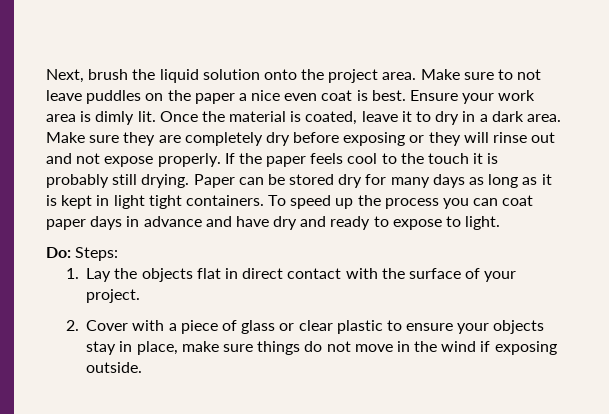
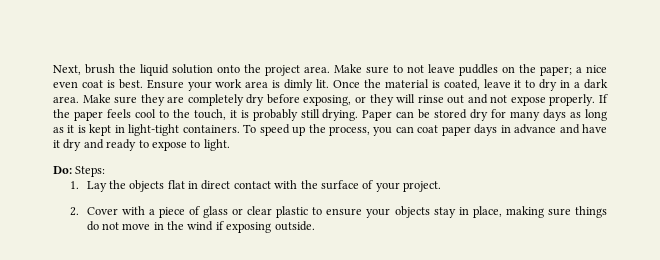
- Make sure to not leave puddles on the paper a nice even coat is best.
+ Make sure to not leave puddles on the paper; a nice even coat is best.
- Make sure they are completely dry before exposing or they will rinse out and not expose properly.
+ Make sure they are completely dry before exposing, or they will rinse out and not expose properly.
- If the paper feels cool to the touch it is probably still drying.
+ If the paper feels cool to the touch, it is probably still drying.
- Paper can be stored dry for many days as long as it is kept in light tight containers.
+ Paper can be stored dry for many days as long as it is kept in light-tight containers.
- To speed up the process you can coat paper days in advance and have dry and ready to expose to light.
+ To speed up the process, you can coat paper days in advance and have it dry and ready to expose to light.
- 2. Cover with a piece of glass or clear plastic to ensure your objects stay in place, make sure things do not move in the wind if exposing outside.
+ 2. Cover with a piece of glass or clear plastic to ensure your objects stay in place, making sure things do not move in the wind if exposing outside.

